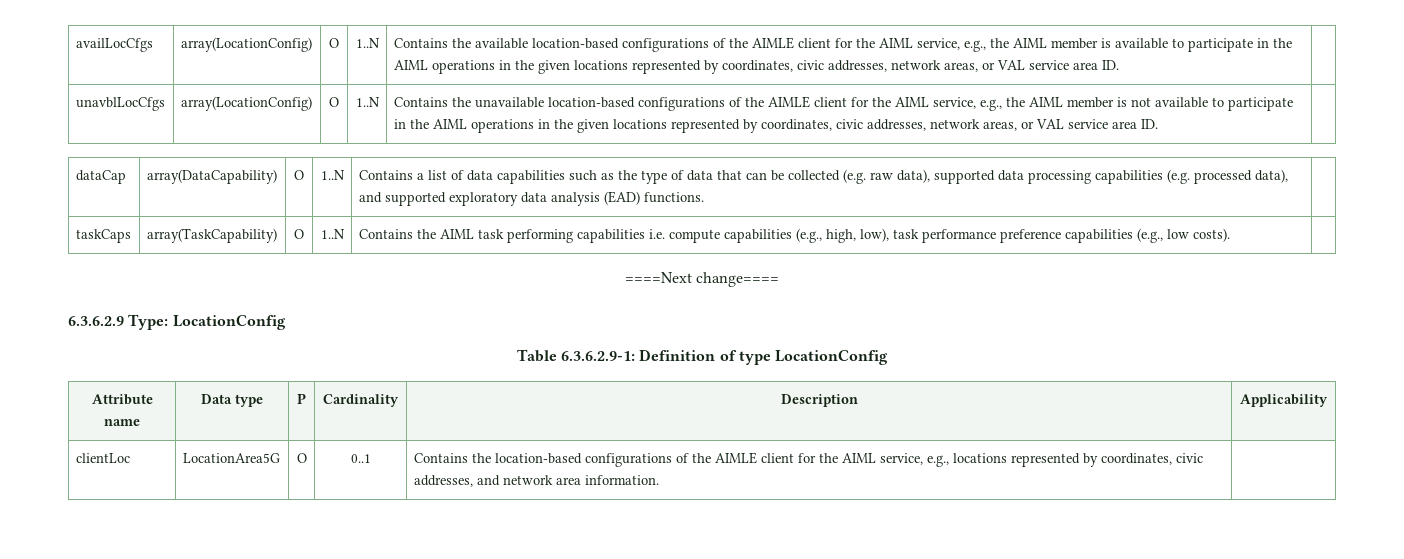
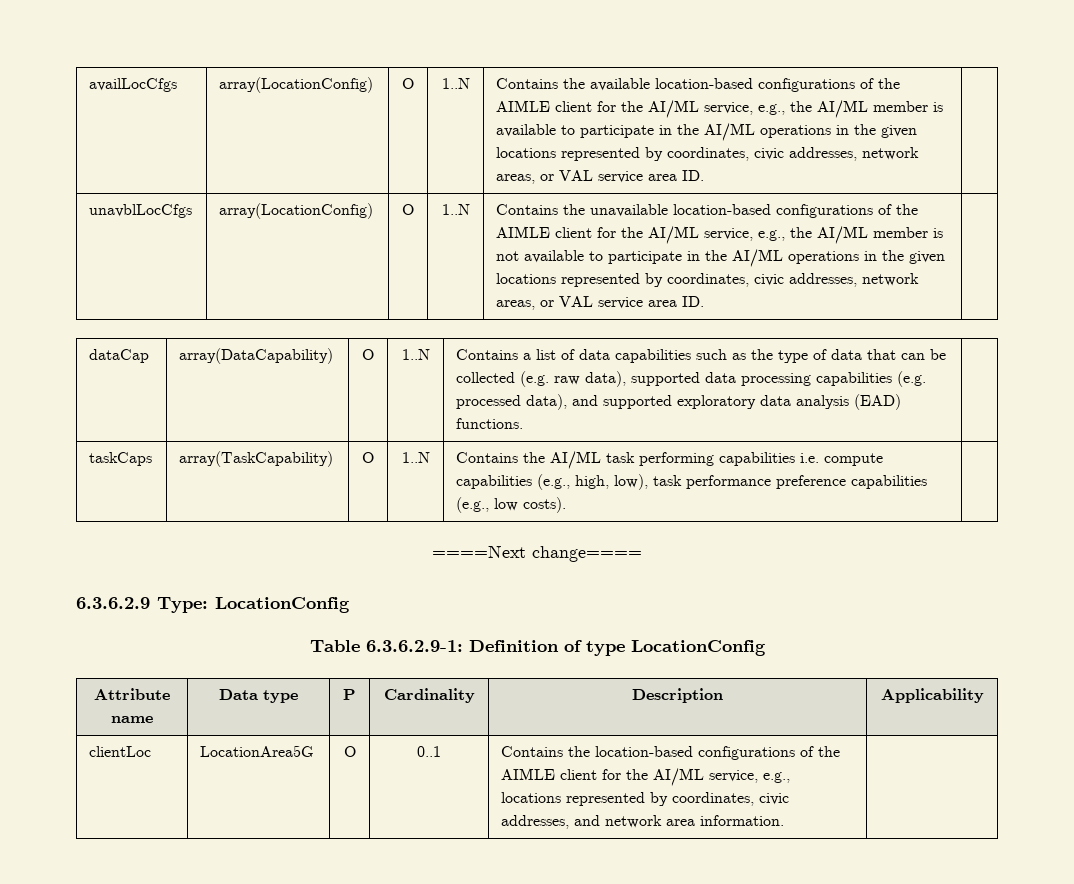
- Contains the available location-based configurations of the AIMLE client for the AIML service, e.g., the AIML member is available to participate in the AIML operations in the given locations represented by coordinates, civic addresses, network areas, or VAL service area ID.
+ Contains the available location-based configurations of the AIMLE client for the AI/ML service, e.g., the AI/ML member is available to participate in the AI/ML operations in the given locations represented by coordinates, civic addresses, network areas, or VAL service area ID.
- Contains the unavailable location-based configurations of the AIMLE client for the AIML service, e.g., the AIML member is not available to participate in the AIML operations in the given locations represented by coordinates, civic addresses, network areas, or VAL service area ID.
+ Contains the unavailable location-based configurations of the AIMLE client for the AI/ML service, e.g., the AI/ML member is not available to participate in the AI/ML operations in the given locations represented by coordinates, civic addresses, network areas, or VAL service area ID.
- taskCaps | array(TaskCapability) | O | 1..N | Contains the AIML task performing capabilities i.e. compute capabilities (e.g., high, low), task performance preference capabilities (e.g., low costs). |
+ taskCaps | array(TaskCapability) | O | 1..N | Contains the AI/ML task performing capabilities i.e. compute capabilities (e.g., high, low), task performance preference capabilities (e.g., low costs). |
- clientLoc | LocationArea5G | O | 0..1 | Contains the location-based configurations of the AIMLE client for the AIML service, e.g., locations represented by coordinates, civic addresses, and network area information. |
+ clientLoc | LocationArea5G | O | 0..1 | Contains the location-based configurations of the AIMLE client for the AI/ML service, e.g., locations represented by coordinates, civic addresses, and network area information. |

